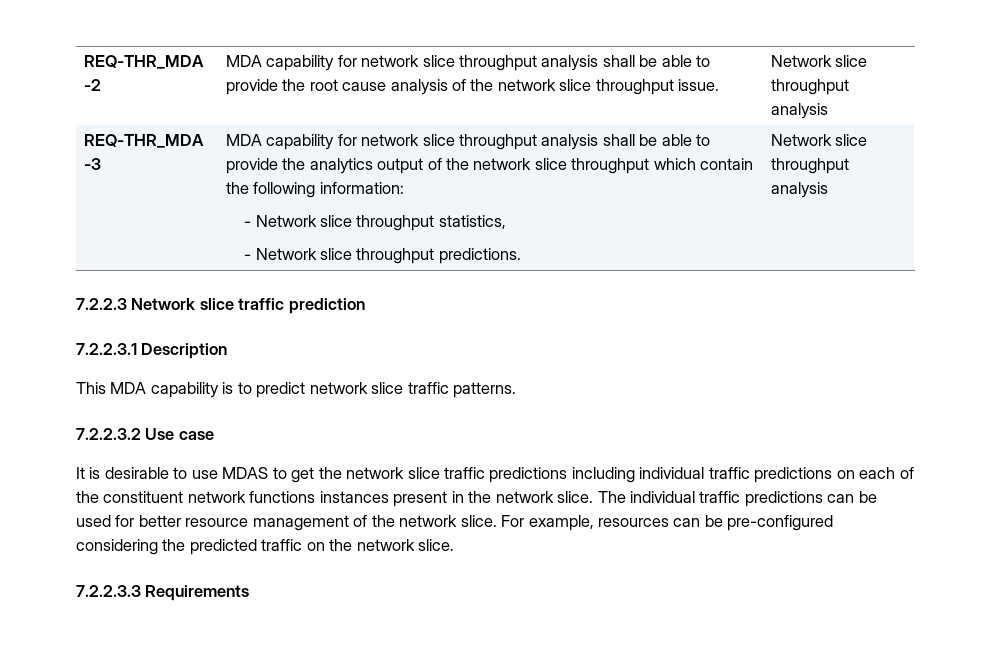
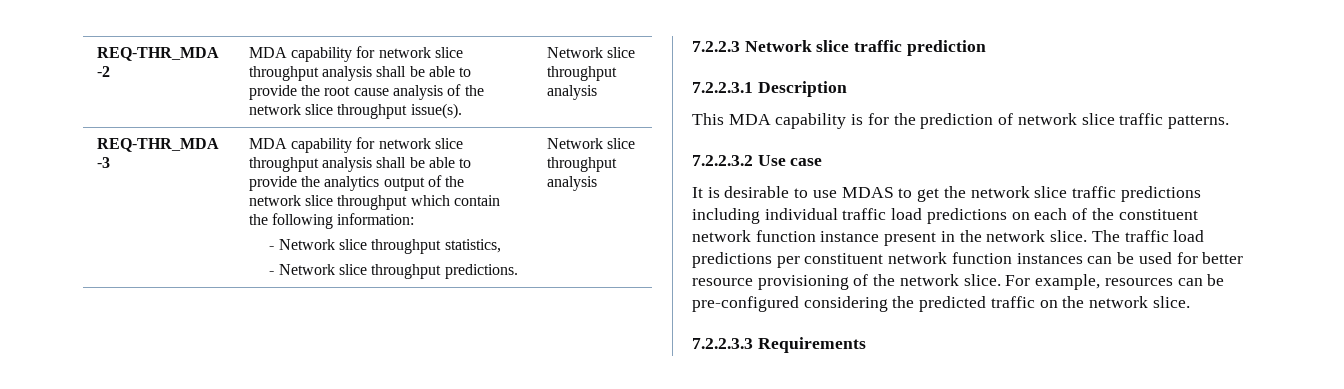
- REQ-THR_MDA -2 | MDA capability for network slice throughput analysis shall be able to provide the root cause analysis of the network slice throughput issue. | Network slice throughput analysis
+ REQ-THR_MDA -2 | MDA capability for network slice throughput analysis shall be able to provide the root cause analysis of the network slice throughput issue(s). | Network slice throughput analysis
- This MDA capability is to predict network slice traffic patterns.
+ This MDA capability is for the prediction of network slice traffic patterns.
- It is desirable to use MDAS to get the network slice traffic predictions including individual traffic predictions on each of the constituent network functions instances present in the network slice.
+ It is desirable to use MDAS to get the network slice traffic predictions including individual traffic load predictions on each of the constituent network function instance present in the network slice.
- The individual traffic predictions can be used for better resource management of the network slice.
+ The traffic load predictions per constituent network function instances can be used for better resource provisioning of the network slice.

